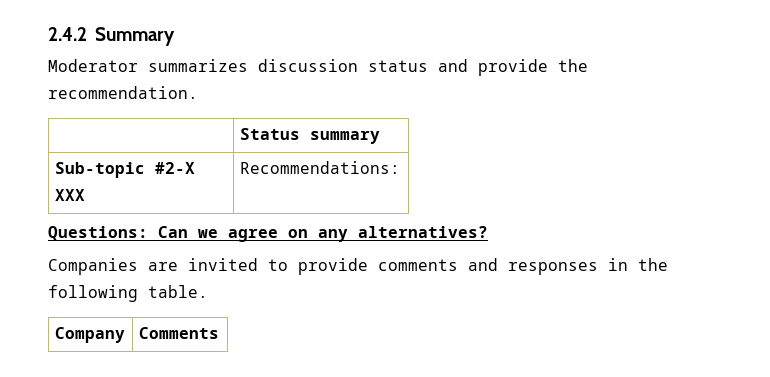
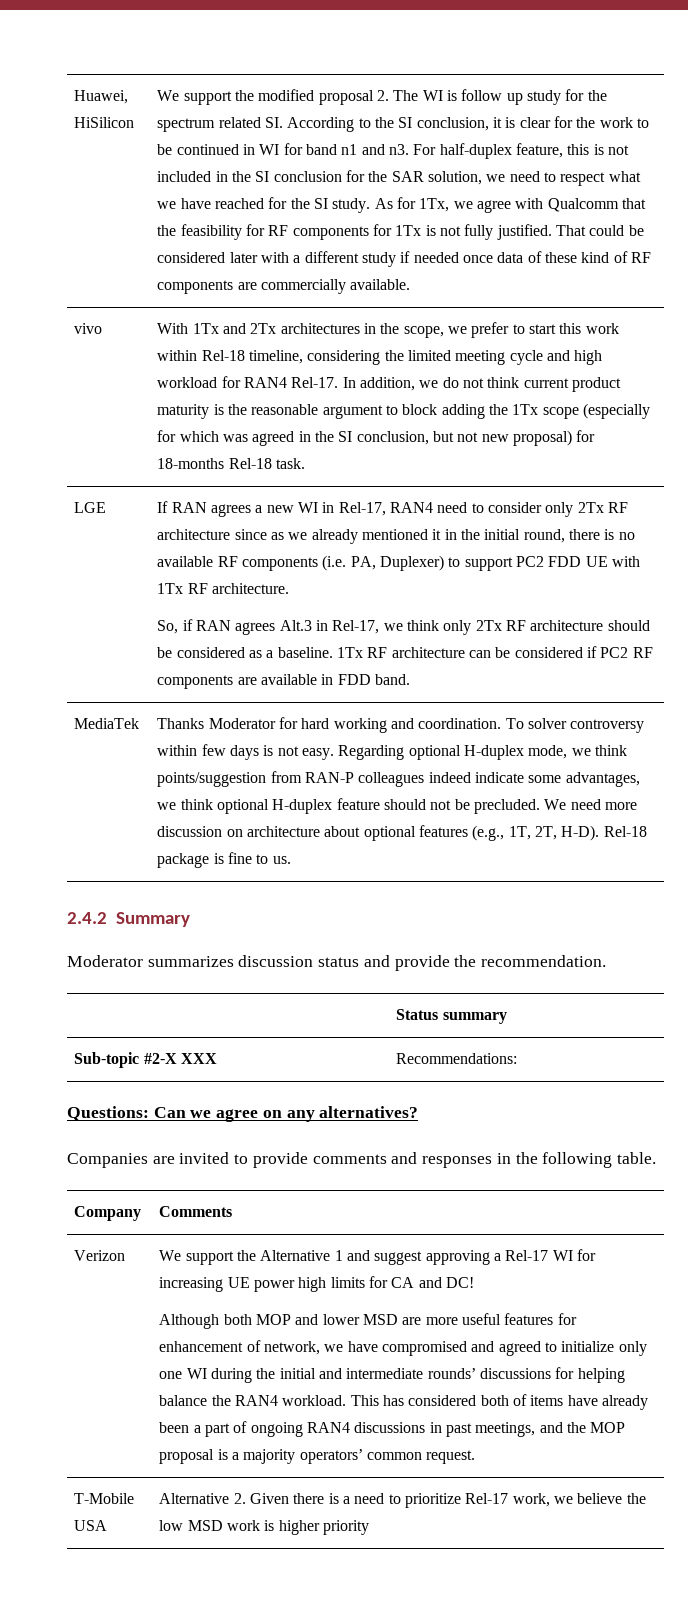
+ Huawei, HiSilicon | We support the modified proposal 2. The WI is follow up study for the spectrum related SI. According to the SI conclusion, it is clear for the work to be continued in WI for band n1 and n3. For half-duplex feature, this is not included in the SI conclusion for the SAR solution, we need to respect what we have reached for the SI study. As for 1Tx, we agree with Qualcomm that the feasibility for RF components for 1Tx is not fully justified. That could be considered later with a different study if needed once data of these kind of RF components are commercially available.
+ vivo | With 1Tx and 2Tx architectures in the scope, we prefer to start this work within Rel-18 timeline, considering the limited meeting cycle and high workload for RAN4 Rel-17. In addition, we do not think current product maturity is the reasonable argument to block adding the 1Tx scope (especially for which was agreed in the SI conclusion, but not new proposal) for 18-months Rel-18 task.
+ LGE | If RAN agrees a new WI in Rel-17, RAN4 need to consider only 2Tx RF architecture since as we already mentioned it in the initial round, there is no available RF components (i.e. PA, Duplexer) to support PC2 FDD UE with 1Tx RF architecture.
+ So, if RAN agrees Alt.3 in Rel-17, we think only 2Tx RF architecture should be considered as a baseline. 1Tx RF architecture can be considered if PC2 RF components are available in FDD band.
+ MediaTek | Thanks Moderator for hard working and coordination. To solver controversy within few days is not easy. Regarding optional H-duplex mode, we think points/suggestion from RAN-P colleagues indeed indicate some advantages, we think optional H-duplex feature should not be precluded. We need more discussion on architecture about optional features (e.g., 1T, 2T, H-D). Rel-18 package is fine to us.
+ Verizon | We support the Alternative 1 and suggest approving a Rel-17 WI for increasing UE power high limits for CA and DC!
+ Although both MOP and lower MSD are more useful features for enhancement of network, we have compromised and agreed to initialize only one WI during the initial and intermediate rounds’ discussions for helping balance the RAN4 workload. This has considered both of items have already been a part of ongoing RAN4 discussions in past meetings, and the MOP proposal is a majority operators’ common request.
+ T-Mobile USA | Alternative 2. Given there is a need to prioritize Rel-17 work, we believe the low MSD work is higher priority

